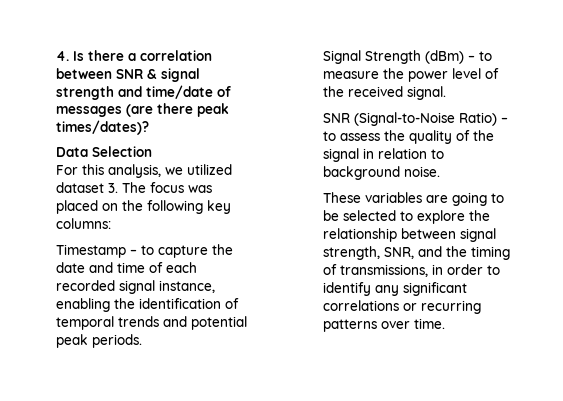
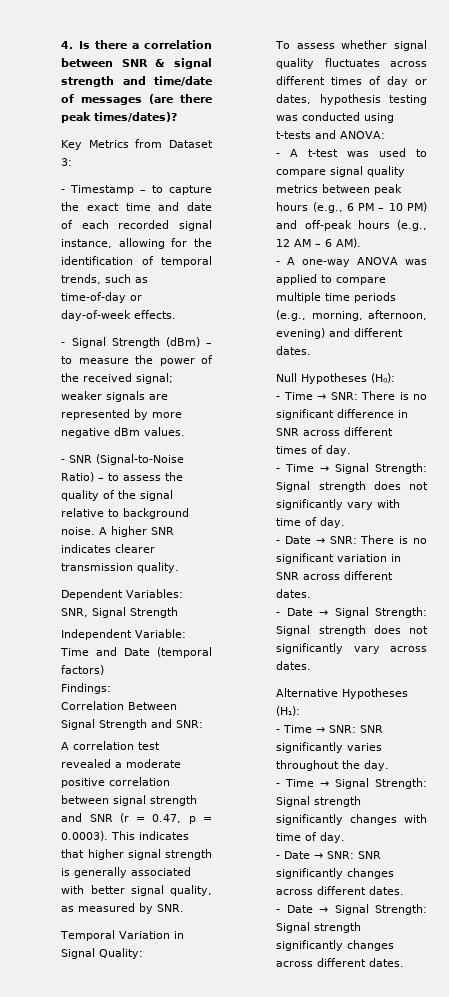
- Data Selection
- For this analysis, we utilized dataset 3. The focus was placed on the following key columns:
- Timestamp – to capture the date and time of each recorded signal instance, enabling the identification of temporal trends and potential peak periods.
- Signal Strength (dBm) – to measure the power level of the received signal.
- SNR (Signal-to-Noise Ratio) – to assess the quality of the signal in relation to background noise.
- These variables are going to be selected to explore the relationship between signal strength, SNR, and the timing of transmissions, in order to identify any significant correlations or recurring patterns over time.
+ Key Metrics from Dataset 3:
+ - Timestamp – to capture the exact time and date of each recorded signal instance, allowing for the identification of temporal trends, such as time-of-day or day-of-week effects.
+ - Signal Strength (dBm) – to measure the power of the received signal; weaker signals are represented by more negative dBm values.
+ - SNR (Signal-to-Noise Ratio) – to assess the quality of the signal relative to background noise. A higher SNR indicates clearer transmission quality.
+ Dependent Variables: SNR, Signal Strength
+ Independent Variable: Time and Date (temporal factors)
+ Findings:
+ Correlation Between Signal Strength and SNR:
+ A correlation test revealed a moderate positive correlation between signal strength and SNR (r = 0.47, p = 0.0003). This indicates that higher signal strength is generally associated with better signal quality, as measured by SNR.
+ Temporal Variation in Signal Quality:
+ To assess whether signal quality fluctuates across different times of day or dates, hypothesis testing was conducted using t-tests and ANOVA:
+ - A t-test was used to compare signal quality metrics between peak hours (e.g., 6 PM – 10 PM) and off-peak hours (e.g., 12 AM – 6 AM).
+ - A one-way ANOVA was applied to compare multiple time periods (e.g., morning, afternoon, evening) and different dates.
+ Null Hypotheses (H₀):
+ - Time → SNR: There is no significant difference in SNR across different times of day.
+ - Time → Signal Strength: Signal strength does not significantly vary with time of day.
+ - Date → SNR: There is no significant variation in SNR across different dates.
+ - Date → Signal Strength: Signal strength does not significantly vary across dates.
+ Alternative Hypotheses (H₁):
+ - Time → SNR: SNR significantly varies throughout the day.
+ - Time → Signal Strength: Signal strength significantly changes with time of day.
+ - Date → SNR: SNR significantly changes across different dates.
+ - Date → Signal Strength: Signal strength significantly changes across different dates.

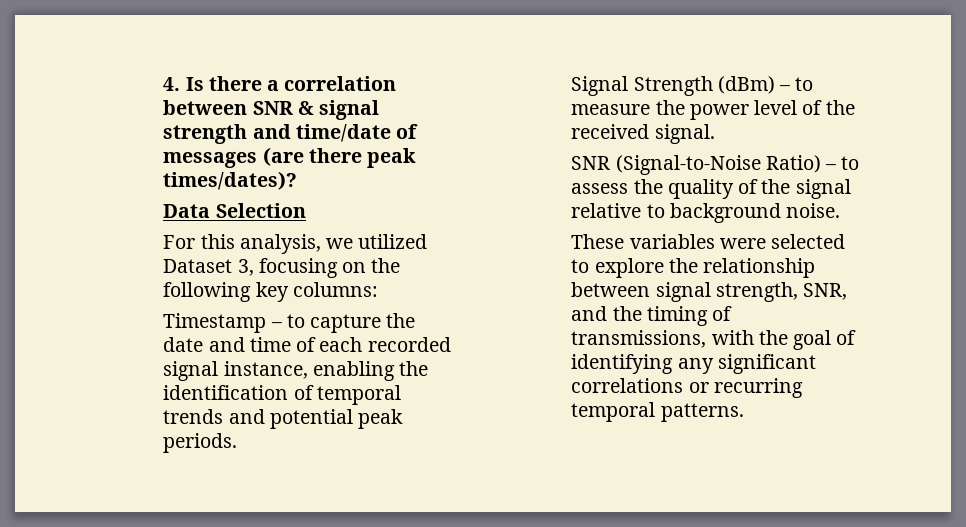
- Key Metrics from Dataset 3:
- - Timestamp – to capture the exact time and date of each recorded signal instance, allowing for the identification of temporal trends, such as time-of-day or day-of-week effects.
- - Signal Strength (dBm) – to measure the power of the received signal; weaker signals are represented by more negative dBm values.
- - SNR (Signal-to-Noise Ratio) – to assess the quality of the signal relative to background noise. A higher SNR indicates clearer transmission quality.
- Dependent Variables: SNR, Signal Strength
- Independent Variable: Time and Date (temporal factors)
- Findings:
- Correlation Between Signal Strength and SNR:
- A correlation test revealed a moderate positive correlation between signal strength and SNR (r = 0.47, p = 0.0003). This indicates that higher signal strength is generally associated with better signal quality, as measured by SNR.
- Temporal Variation in Signal Quality:
- To assess whether signal quality fluctuates across different times of day or dates, hypothesis testing was conducted using t-tests and ANOVA:
- - A t-test was used to compare signal quality metrics between peak hours (e.g., 6 PM – 10 PM) and off-peak hours (e.g., 12 AM – 6 AM).
- - A one-way ANOVA was applied to compare multiple time periods (e.g., morning, afternoon, evening) and different dates.
- Null Hypotheses (H₀):
- - Time → SNR: There is no significant difference in SNR across different times of day.
- - Time → Signal Strength: Signal strength does not significantly vary with time of day.
- - Date → SNR: There is no significant variation in SNR across different dates.
- - Date → Signal Strength: Signal strength does not significantly vary across dates.
- Alternative Hypotheses (H₁):
- - Time → SNR: SNR significantly varies throughout the day.
- - Time → Signal Strength: Signal strength significantly changes with time of day.
- - Date → SNR: SNR significantly changes across different dates.
- - Date → Signal Strength: Signal strength significantly changes across different dates.
+ Data Selection
+ For this analysis, we utilized Dataset 3, focusing on the following key columns:
+ Timestamp – to capture the date and time of each recorded signal instance, enabling the identification of temporal trends and potential peak periods.
+ Signal Strength (dBm) – to measure the power level of the received signal.
+ SNR (Signal-to-Noise Ratio) – to assess the quality of the signal relative to background noise.
+ These variables were selected to explore the relationship between signal strength, SNR, and the timing of transmissions, with the goal of identifying any significant correlations or recurring temporal patterns.

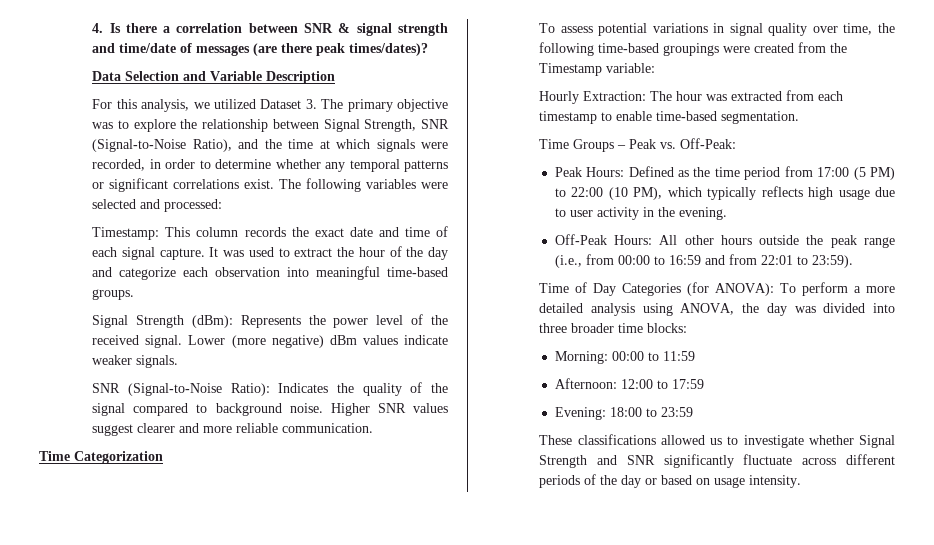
- Data Selection
+ Data Selection and Variable Description
- For this analysis, we utilized Dataset 3, focusing on the following key columns:
- Timestamp – to capture the date and time of each recorded signal instance, enabling the identification of temporal trends and potential peak periods.
- Signal Strength (dBm) – to measure the power level of the received signal.
- SNR (Signal-to-Noise Ratio) – to assess the quality of the signal relative to background noise.
- These variables were selected to explore the relationship between signal strength, SNR, and the timing of transmissions, with the goal of identifying any significant correlations or recurring temporal patterns.
+ For this analysis, we utilized Dataset 3. The primary objective was to explore the relationship between Signal Strength, SNR (Signal-to-Noise Ratio), and the time at which signals were recorded, in order to determine whether any temporal patterns or significant correlations exist. The following variables were selected and processed:
+ Timestamp: This column records the exact date and time of each signal capture. It was used to extract the hour of the day and categorize each observation into meaningful time-based groups.
+ Signal Strength (dBm): Represents the power level of the received signal. Lower (more negative) dBm values indicate weaker signals.
+ SNR (Signal-to-Noise Ratio): Indicates the quality of the signal compared to background noise. Higher SNR values suggest clearer and more reliable communication.
+ Time Categorization
+ To assess potential variations in signal quality over time, the following time-based groupings were created from the Timestamp variable:
+ Hourly Extraction: The hour was extracted from each timestamp to enable time-based segmentation.
+ Time Groups – Peak vs. Off-Peak:
+ Peak Hours: Defined as the time period from 17:00 (5 PM) to 22:00 (10 PM), which typically reflects high usage due to user activity in the evening.
+ Off-Peak Hours: All other hours outside the peak range (i.e., from 00:00 to 16:59 and from 22:01 to 23:59).
+ Time of Day Categories (for ANOVA): To perform a more detailed analysis using ANOVA, the day was divided into three broader time blocks:
+ Morning: 00:00 to 11:59
+ Afternoon: 12:00 to 17:59
+ Evening: 18:00 to 23:59
+ These classifications allowed us to investigate whether Signal Strength and SNR significantly fluctuate across different periods of the day or based on usage intensity.

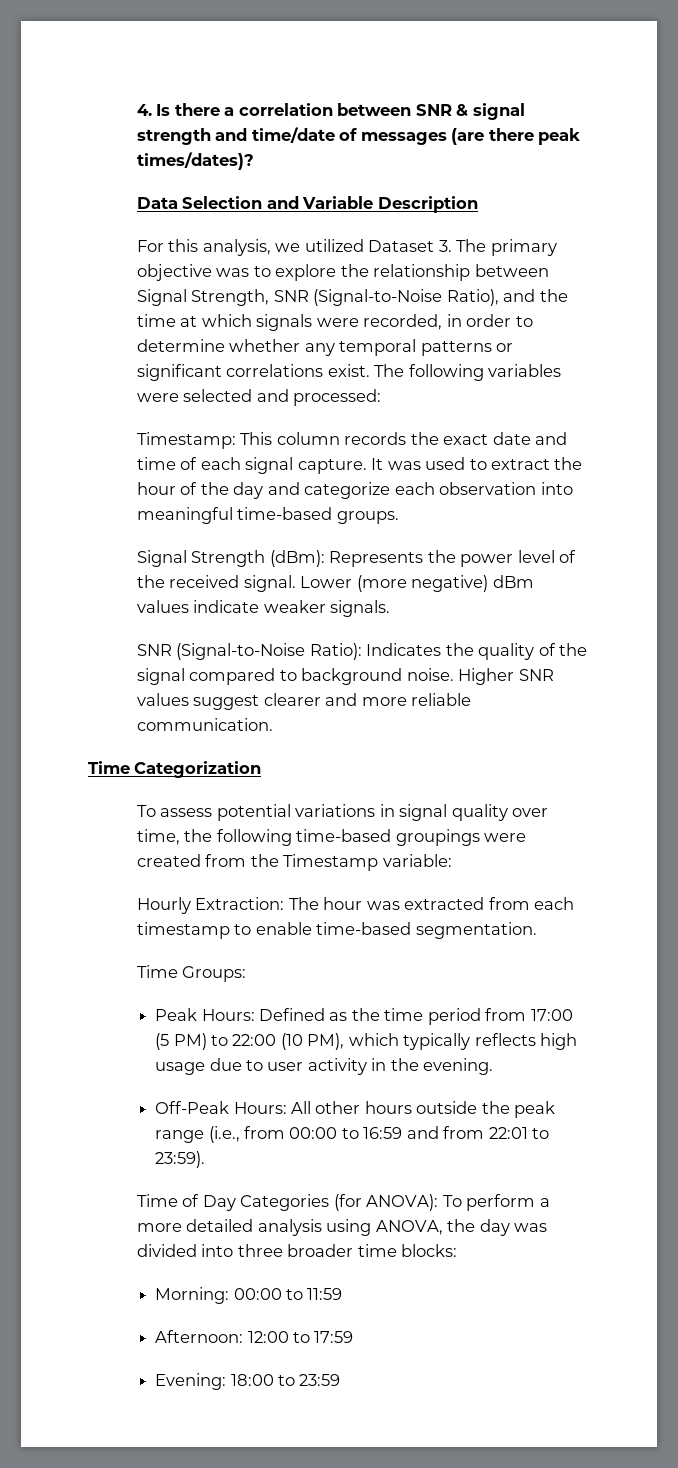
- Time Groups – Peak vs. Off-Peak:
+ Time Groups:
- These classifications allowed us to investigate whether Signal Strength and SNR significantly fluctuate across different periods of the day or based on usage intensity.

